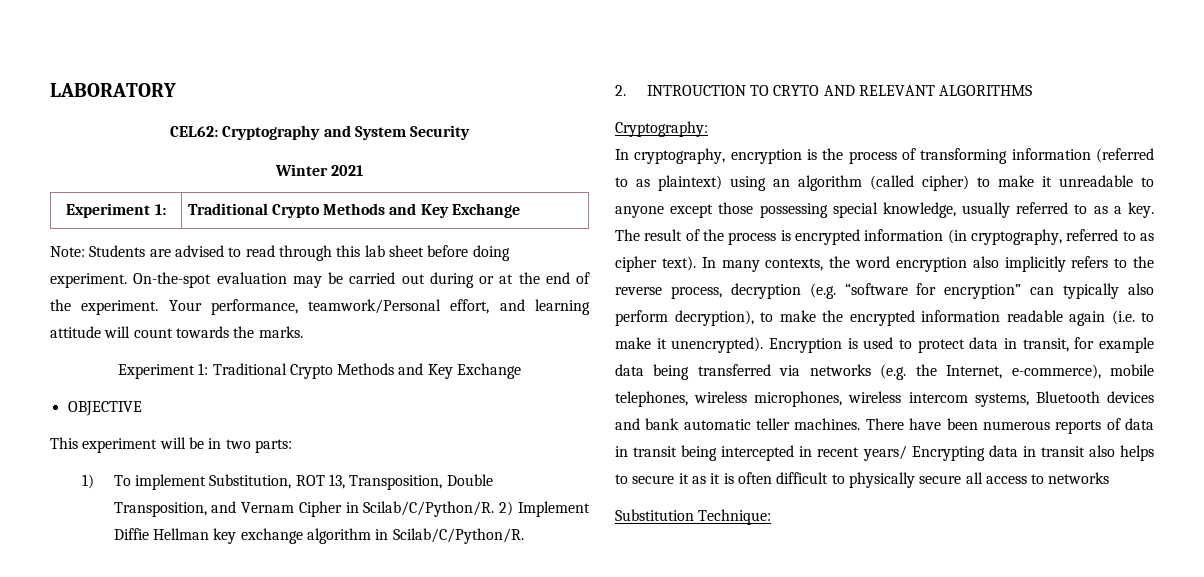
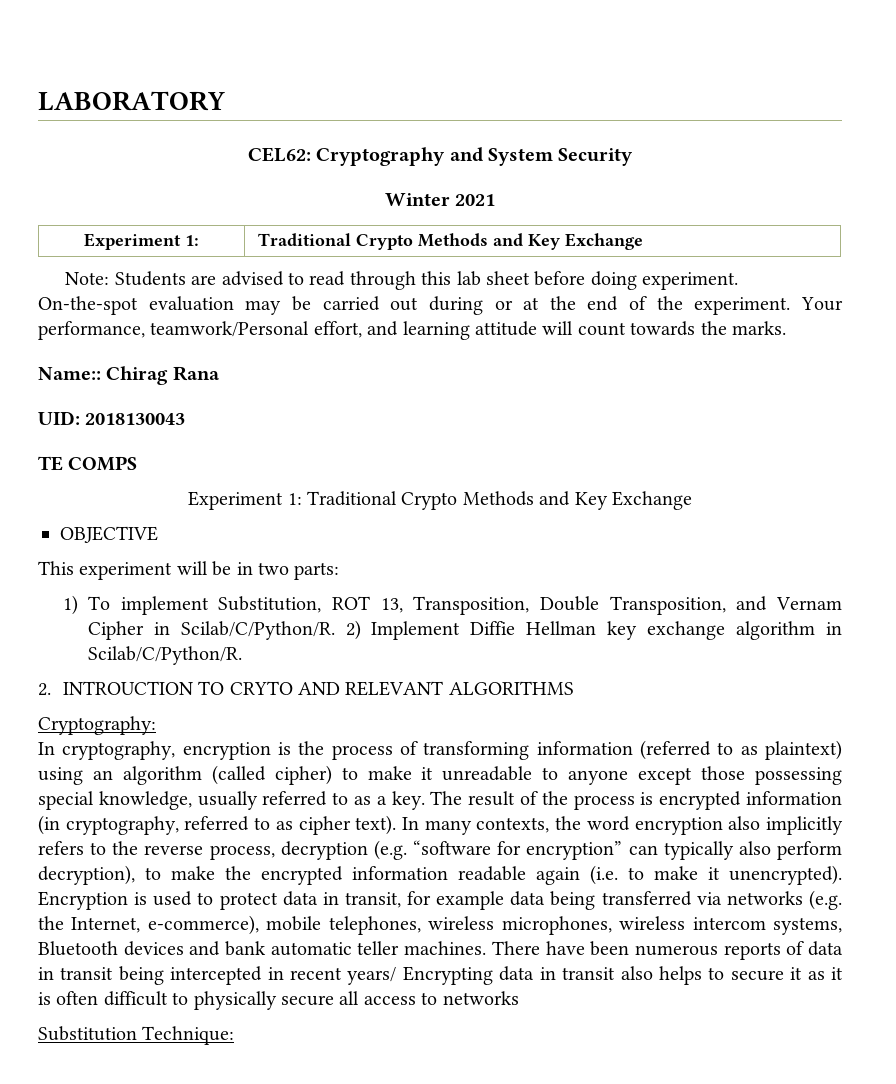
+ Name:: Chirag Rana
+ UID: 2018130043
+ TE COMPS

